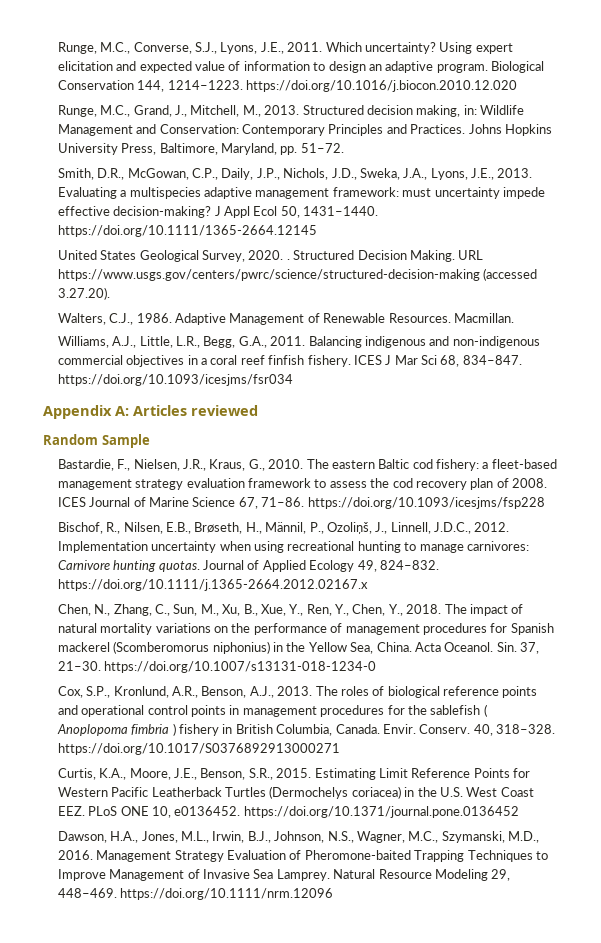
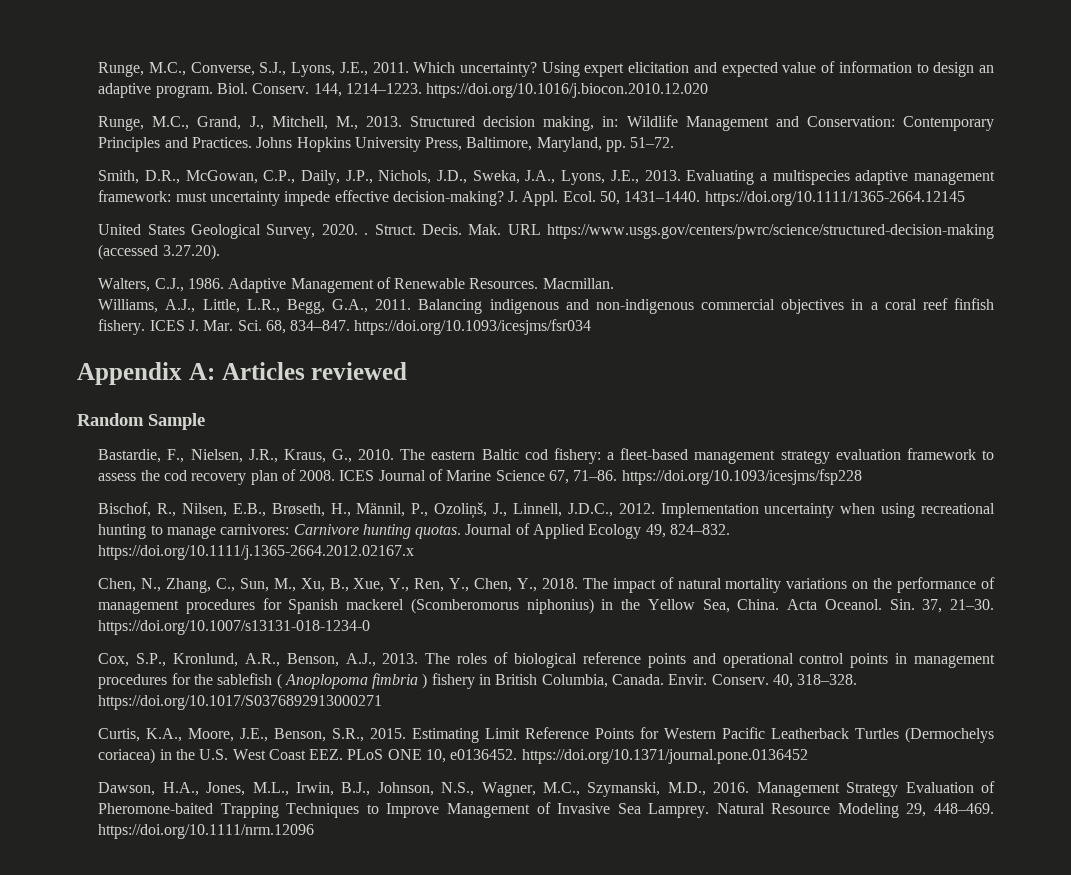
- Biological Conservation 144, 1214–1223. https://doi.org/10.1016/j.biocon.2010.12.020
+ Biol. Conserv. 144, 1214–1223. https://doi.org/10.1016/j.biocon.2010.12.020
- J Appl Ecol 50, 1431–1440. https://doi.org/10.1111/1365-2664.12145
+ J. Appl. Ecol. 50, 1431–1440. https://doi.org/10.1111/1365-2664.12145
- Structured Decision Making. URL https://www.usgs.gov/centers/pwrc/science/structured-decision-making (accessed 3.27.20).
+ Struct. Decis. Mak. URL https://www.usgs.gov/centers/pwrc/science/structured-decision-making (accessed 3.27.20).
- ICES J Mar Sci 68, 834–847. https://doi.org/10.1093/icesjms/fsr034
+ ICES J. Mar. Sci. 68, 834–847. https://doi.org/10.1093/icesjms/fsr034

